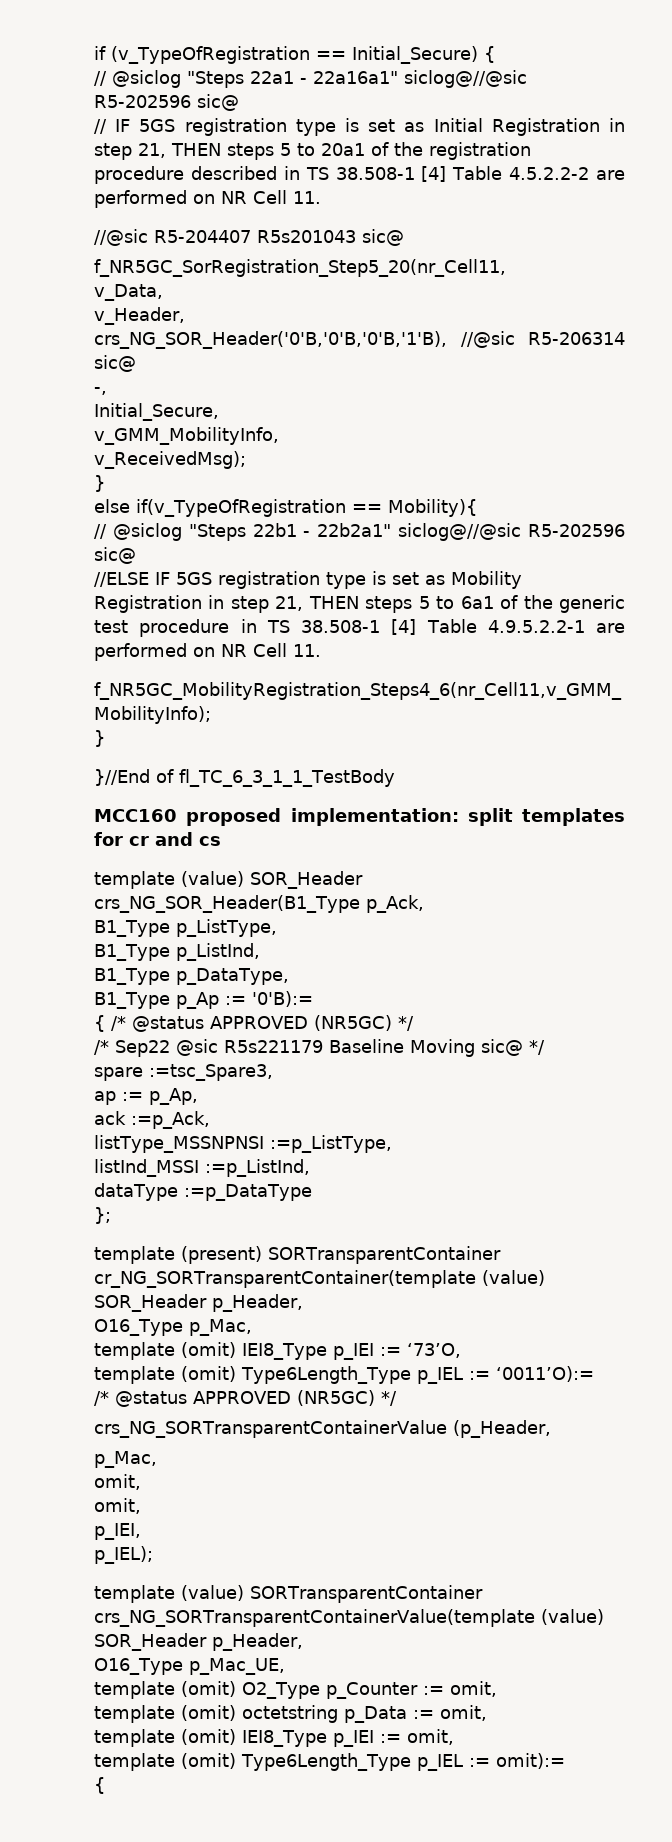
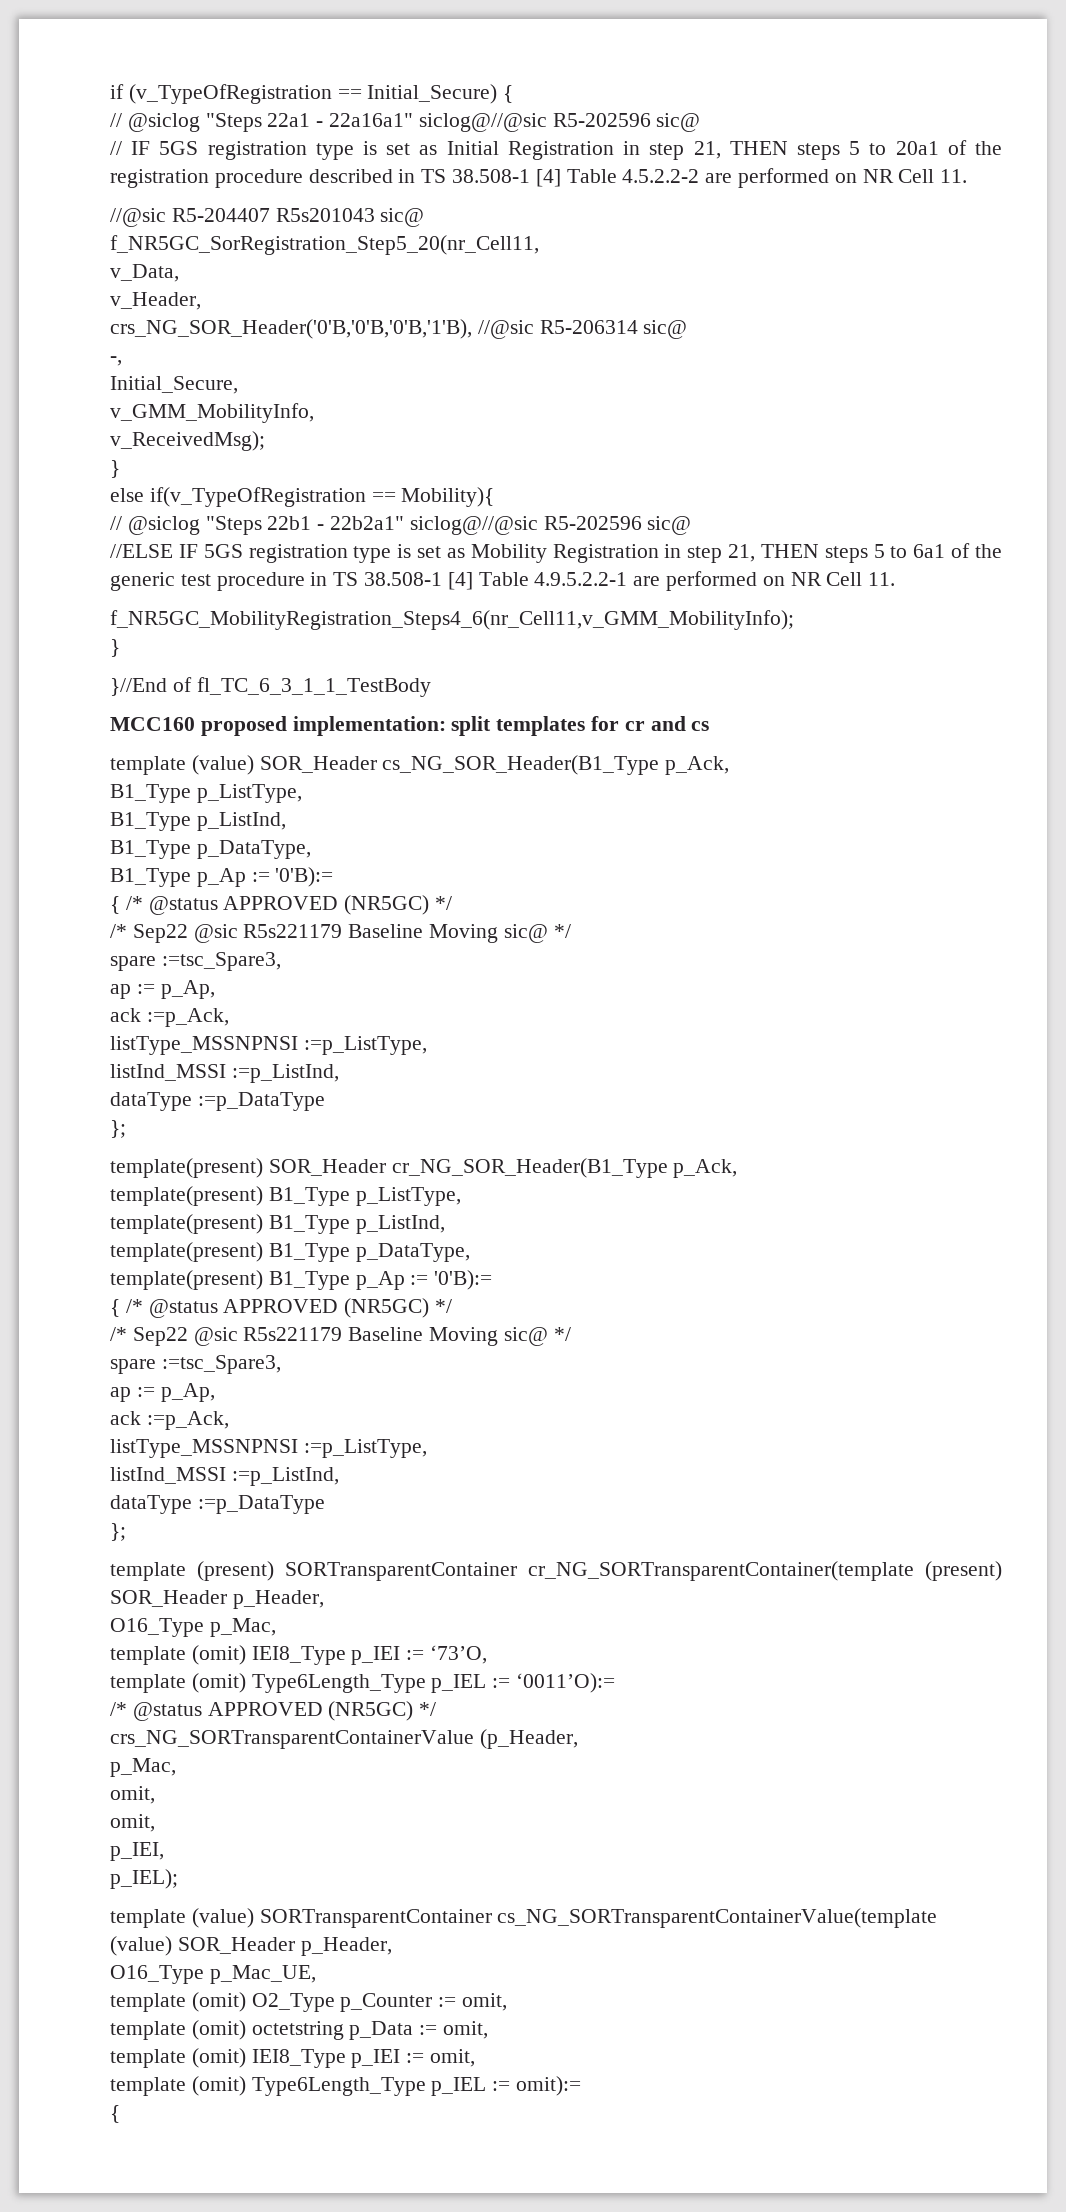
- template (value) SOR_Header crs_NG_SOR_Header(B1_Type p_Ack,
+ template (value) SOR_Header cs_NG_SOR_Header(B1_Type p_Ack,
+ template(present) SOR_Header cr_NG_SOR_Header(B1_Type p_Ack,
+ template(present) B1_Type p_ListType,
+ template(present) B1_Type p_ListInd,
+ template(present) B1_Type p_DataType,
+ template(present) B1_Type p_Ap := '0'B):=
+ { /* @status APPROVED (NR5GC) */
+ /* Sep22 @sic R5s221179 Baseline Moving sic@ */
+ spare :=tsc_Spare3,
+ ap := p_Ap,
+ ack :=p_Ack,
+ listType_MSSNPNSI :=p_ListType,
+ listInd_MSSI :=p_ListInd,
+ dataType :=p_DataType
+ };
- template (present) SORTransparentContainer cr_NG_SORTransparentContainer(template (value) SOR_Header p_Header,
+ template (present) SORTransparentContainer cr_NG_SORTransparentContainer(template (present) SOR_Header p_Header,
- template (value) SORTransparentContainer crs_NG_SORTransparentContainerValue(template (value) SOR_Header p_Header,
+ template (value) SORTransparentContainer cs_NG_SORTransparentContainerValue(template (value) SOR_Header p_Header,

